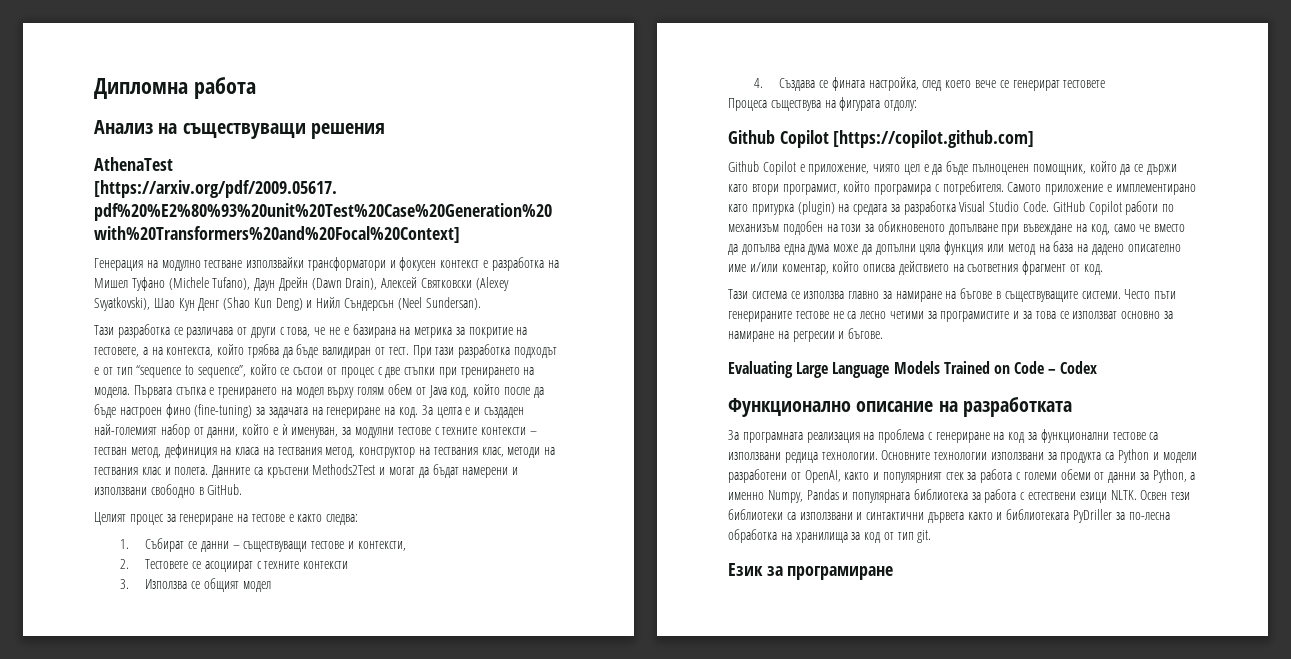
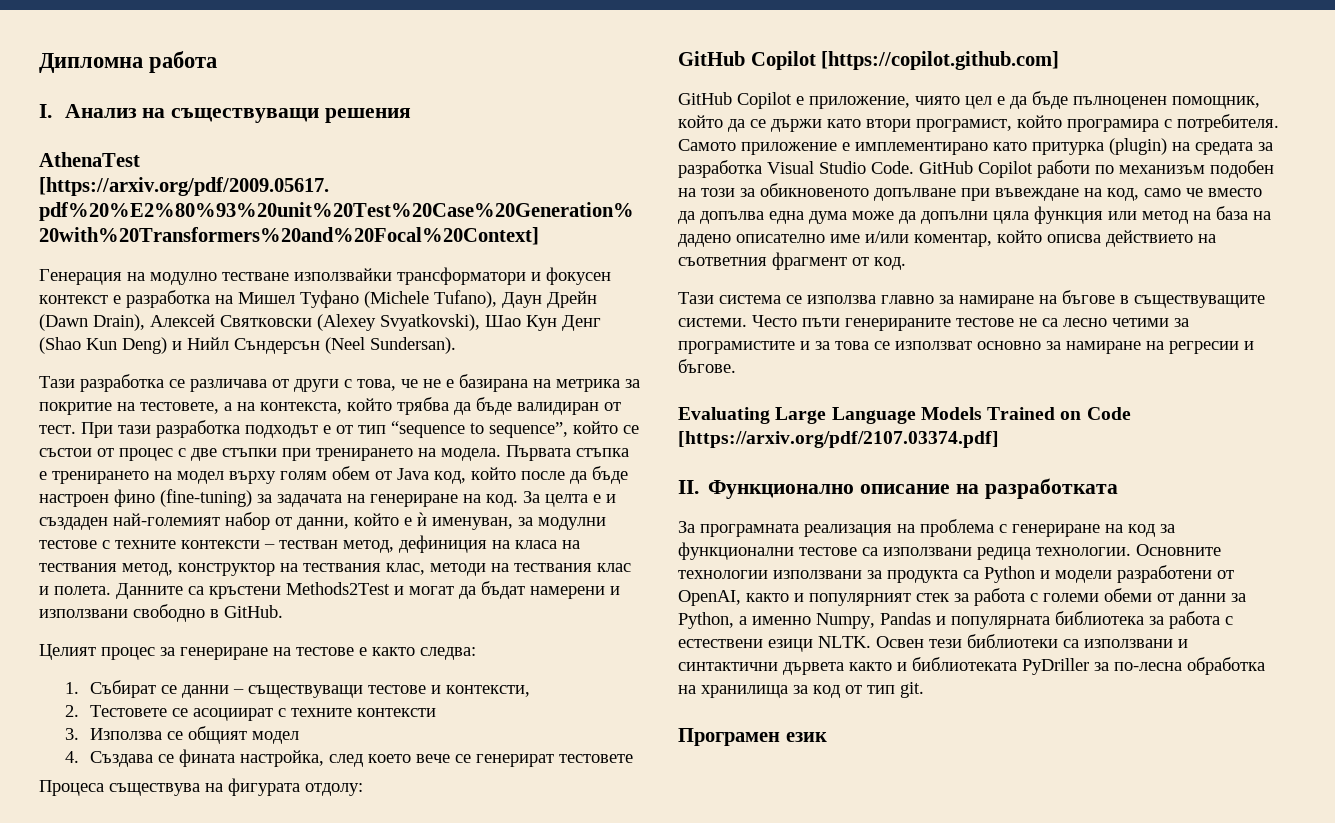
- Анализ на съществуващи решения
+ I. Анализ на съществуващи решения
- Github Copilot [https://copilot.github.com]
+ GitHub Copilot [https://copilot.github.com]
- Github Copilot е приложение, чиято цел е да бъде пълноценен помощник, който да се държи като втори програмист, който програмира с потребителя.
+ GitHub Copilot е приложение, чиято цел е да бъде пълноценен помощник, който да се държи като втори програмист, който програмира с потребителя.
- Evaluating Large Language Models Trained on Code – Codex
- Функционално описание на разработката
+ Evaluating Large Language Models Trained on Code [https://arxiv.org/pdf/2107.03374.pdf]
+ II. Функционално описание на разработката
- Език за програмиране
+ Програмен език

